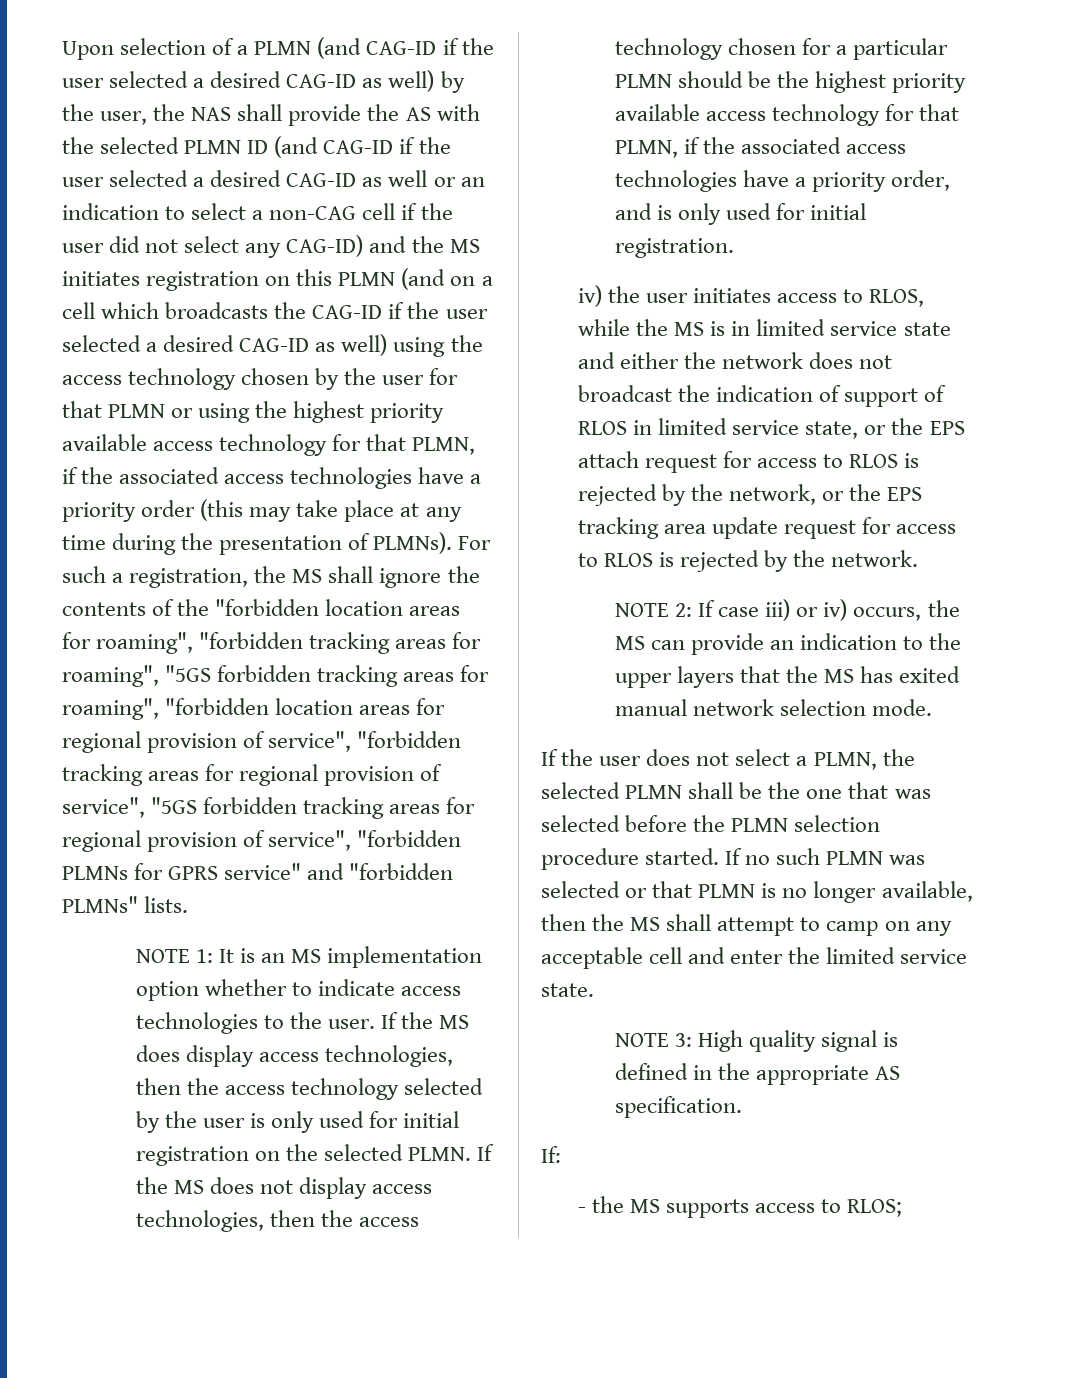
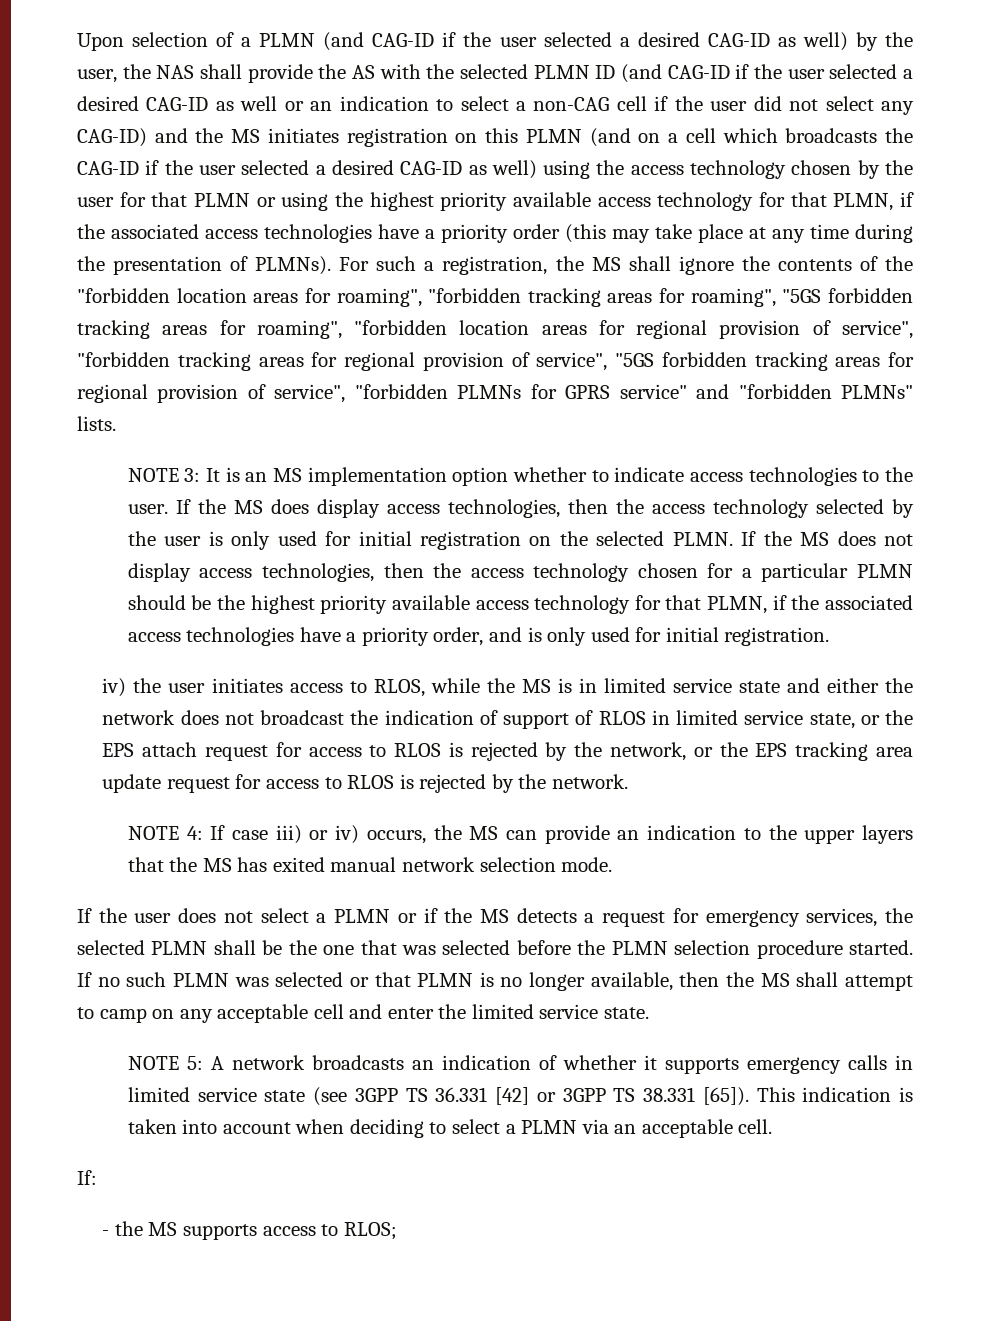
- NOTE 1: It is an MS implementation option whether to indicate access technologies to the user.
+ NOTE 3: It is an MS implementation option whether to indicate access technologies to the user.
- NOTE 2: If case iii) or iv) occurs, the MS can provide an indication to the upper layers that the MS has exited manual network selection mode.
+ NOTE 4: If case iii) or iv) occurs, the MS can provide an indication to the upper layers that the MS has exited manual network selection mode.
- If the user does not select a PLMN, the selected PLMN shall be the one that was selected before the PLMN selection procedure started.
+ If the user does not select a PLMN or if the MS detects a request for emergency services, the selected PLMN shall be the one that was selected before the PLMN selection procedure started.
- NOTE 3: High quality signal is defined in the appropriate AS specification.
+ NOTE 5: A network broadcasts an indication of whether it supports emergency calls in limited service state (see 3GPP TS 36.331 [42] or 3GPP TS 38.331 [65]). This indication is taken into account when deciding to select a PLMN via an acceptable cell.

